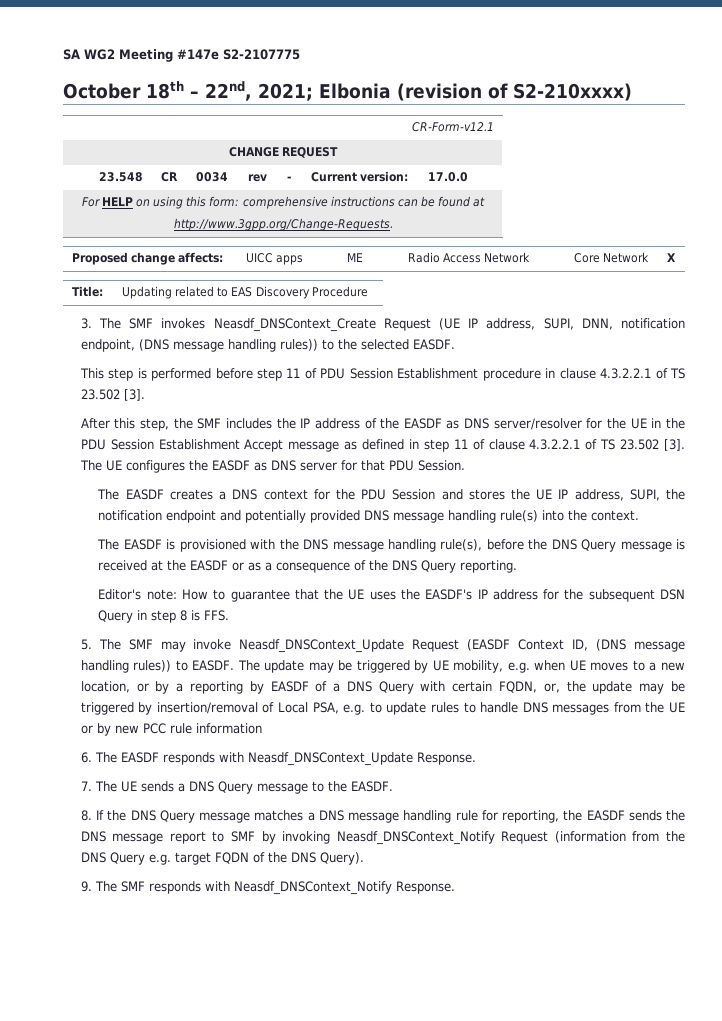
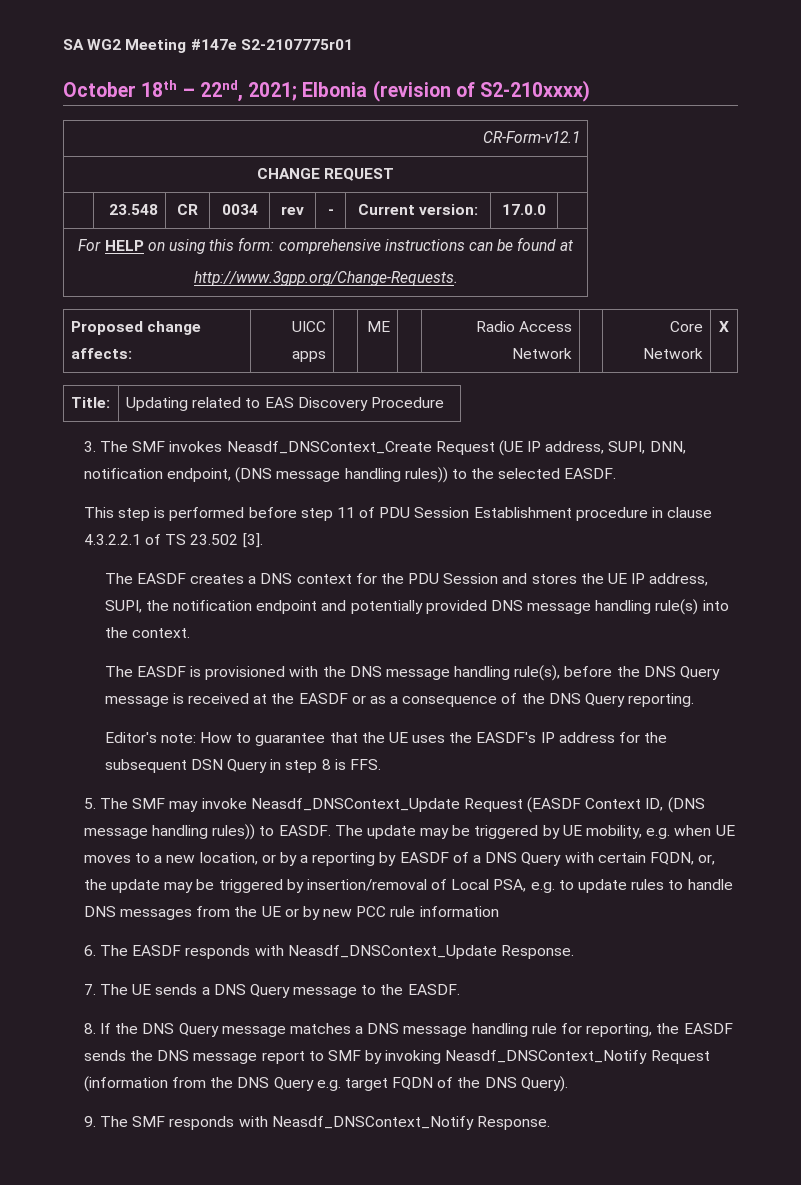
- SA WG2 Meeting #147e S2-2107775
+ SA WG2 Meeting #147e S2-2107775r01
- After this step, the SMF includes the IP address of the EASDF as DNS server/resolver for the UE in the PDU Session Establishment Accept message as defined in step 11 of clause 4.3.2.2.1 of TS 23.502 [3]. The UE configures the EASDF as DNS server for that PDU Session.

